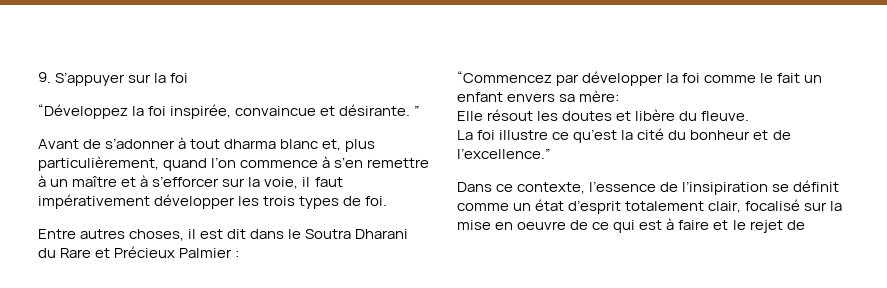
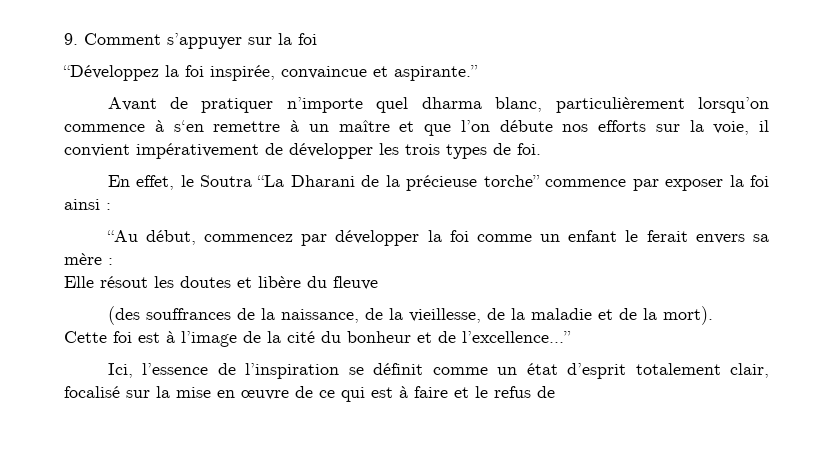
- 9. S’appuyer sur la foi
+ 9. Comment s’appuyer sur la foi
- “Développez la foi inspirée, convaincue et désirante. ”
+ “Développez la foi inspirée, convaincue et aspirante.”
- Avant de s’adonner à tout dharma blanc et, plus particulièrement, quand l’on commence à s‘en remettre à un maître et à s’efforcer sur la voie, il faut impérativement développer les trois types de foi.
+ Avant de pratiquer n’importe quel dharma blanc, particulièrement lorsqu’on commence à s‘en remettre à un maître et que l’on débute nos efforts sur la voie, il convient impérativement de développer les trois types de foi.
- Entre autres choses, il est dit dans le Soutra Dharani du Rare et Précieux Palmier :
- “Commencez par développer la foi comme le fait un enfant envers sa mère:
+ En effet, le Soutra “La Dharani de la précieuse torche” commence par exposer la foi ainsi :
+ “Au début, commencez par développer la foi comme un enfant le ferait envers sa mère :
- Elle résout les doutes et libère du fleuve.
- La foi illustre ce qu’est la cité du bonheur et de l’excellence.”
- Dans ce contexte, l’essence de l’insipiration se définit comme un état d’esprit totalement clair, focalisé sur la mise en oeuvre de ce qui est à faire et le rejet de
+ Elle résout les doutes et libère du fleuve
+ (des souffrances de la naissance, de la vieillesse, de la maladie et de la mort).
+ Cette foi est à l’image de la cité du bonheur et de l’excellence…”
+ Ici, l’essence de l’inspiration se définit comme un état d’esprit totalement clair, focalisé sur la mise en œuvre de ce qui est à faire et le refus de

